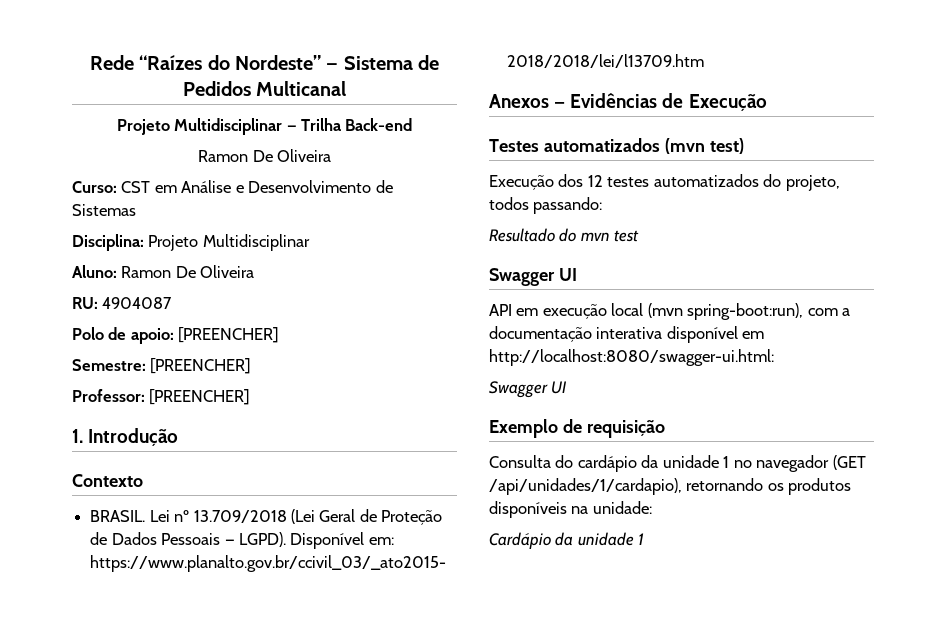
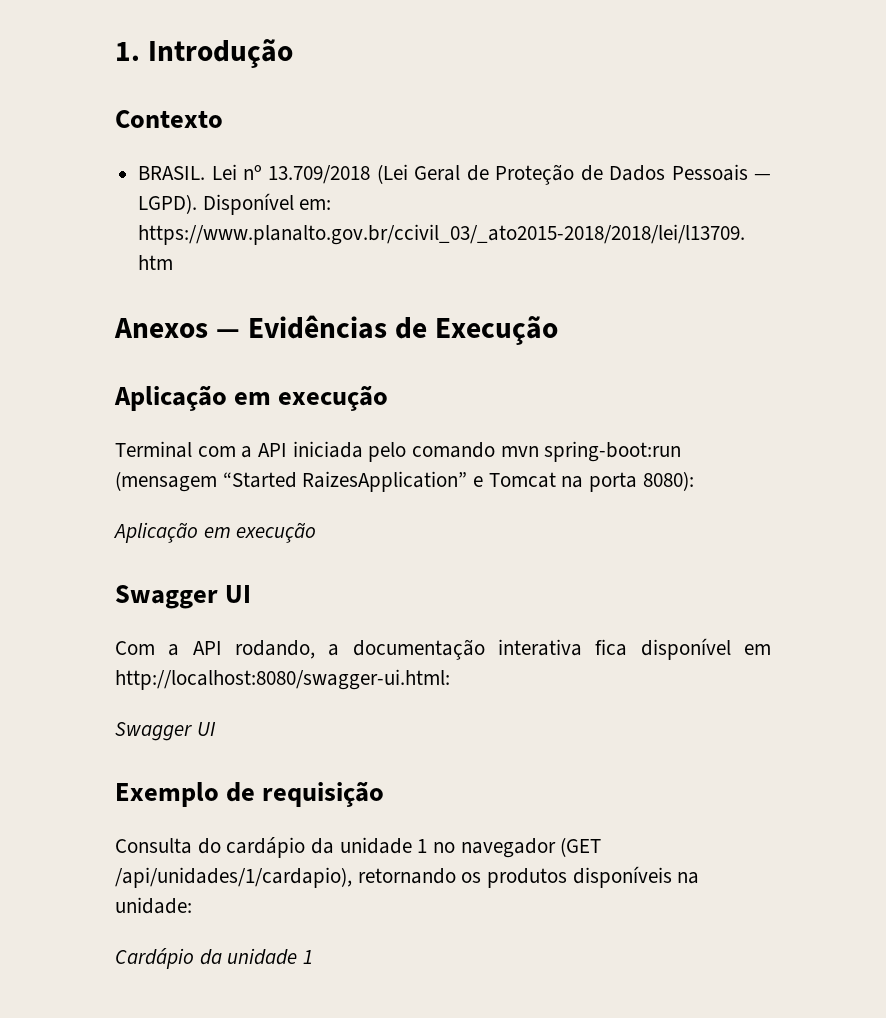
- Rede “Raízes do Nordeste” — Sistema de Pedidos Multicanal
- Projeto Multidisciplinar — Trilha Back-end
- Ramon De Oliveira
- Curso: CST em Análise e Desenvolvimento de Sistemas
- Disciplina: Projeto Multidisciplinar
- Aluno: Ramon De Oliveira
- RU: 4904087
- Polo de apoio: [PREENCHER]
- Semestre: [PREENCHER]
- Professor: [PREENCHER]
  Anexos — Evidências de Execução
- Testes automatizados (mvn test)
- Execução dos 12 testes automatizados do projeto, todos passando:
- Resultado do mvn test
+ Aplicação em execução
+ Terminal com a API iniciada pelo comando mvn spring-boot:run (mensagem “Started RaizesApplication” e Tomcat na porta 8080):
+ Aplicação em execução
  Swagger UI
- API em execução local (mvn spring-boot:run), com a documentação interativa disponível em http://localhost:8080/swagger-ui.html:
+ Com a API rodando, a documentação interativa fica disponível em http://localhost:8080/swagger-ui.html:

